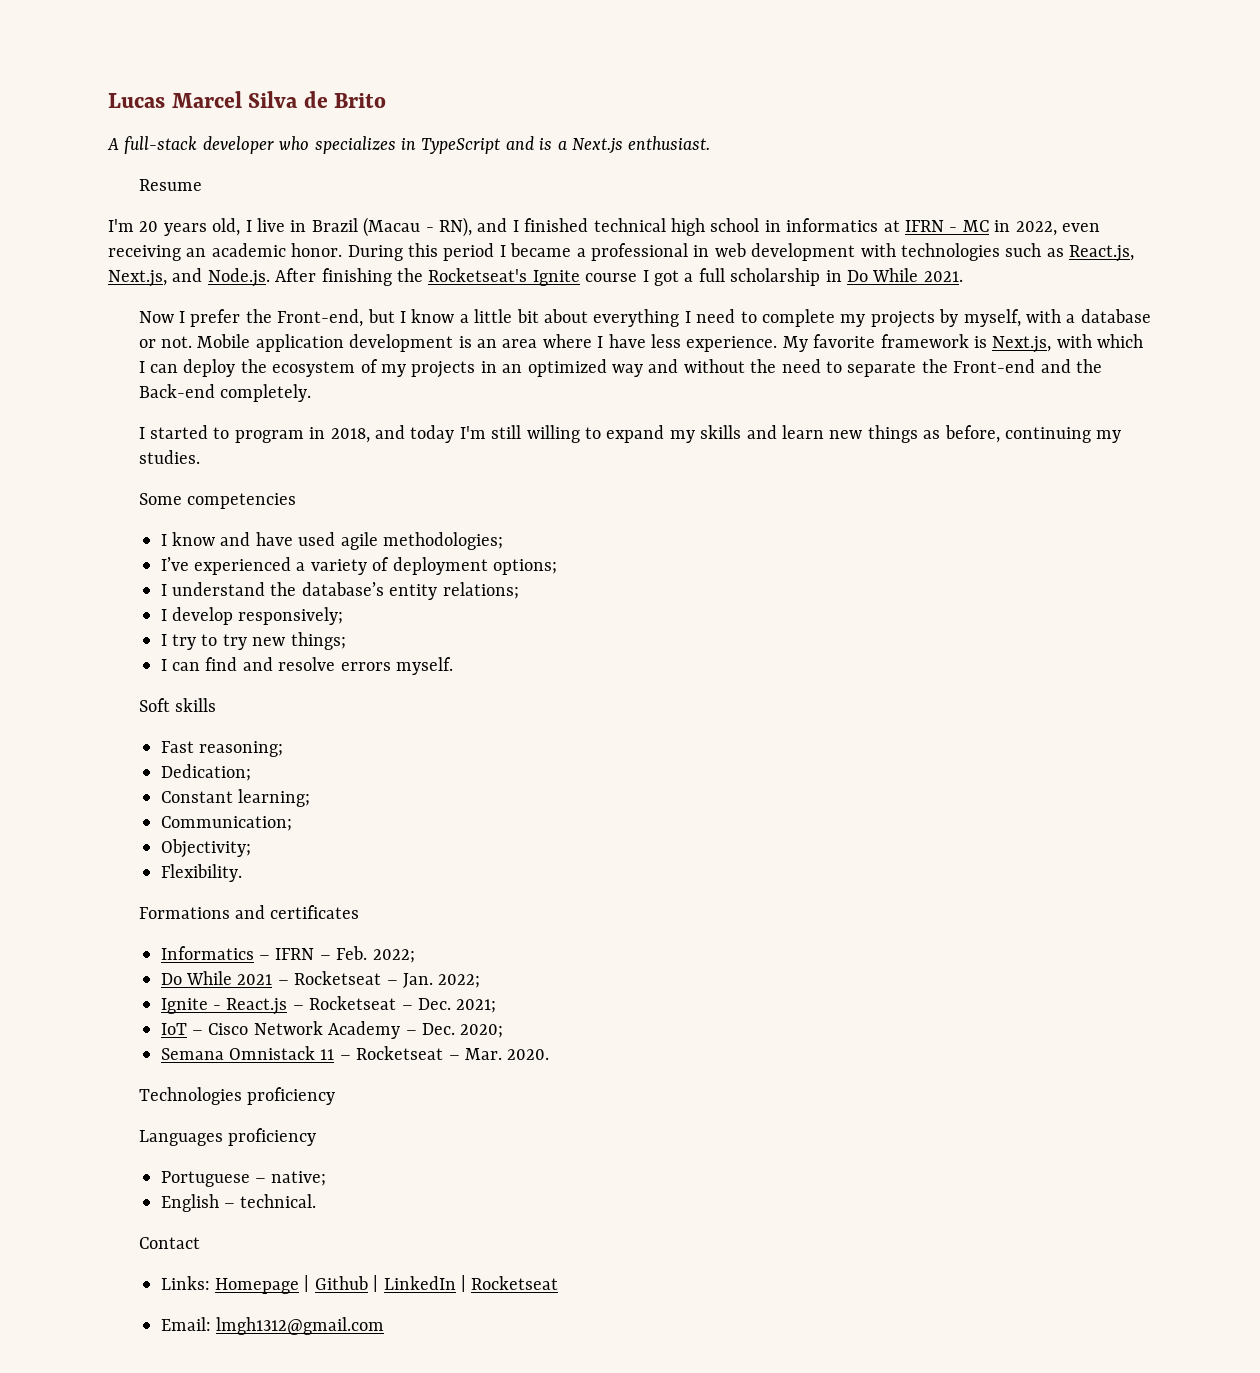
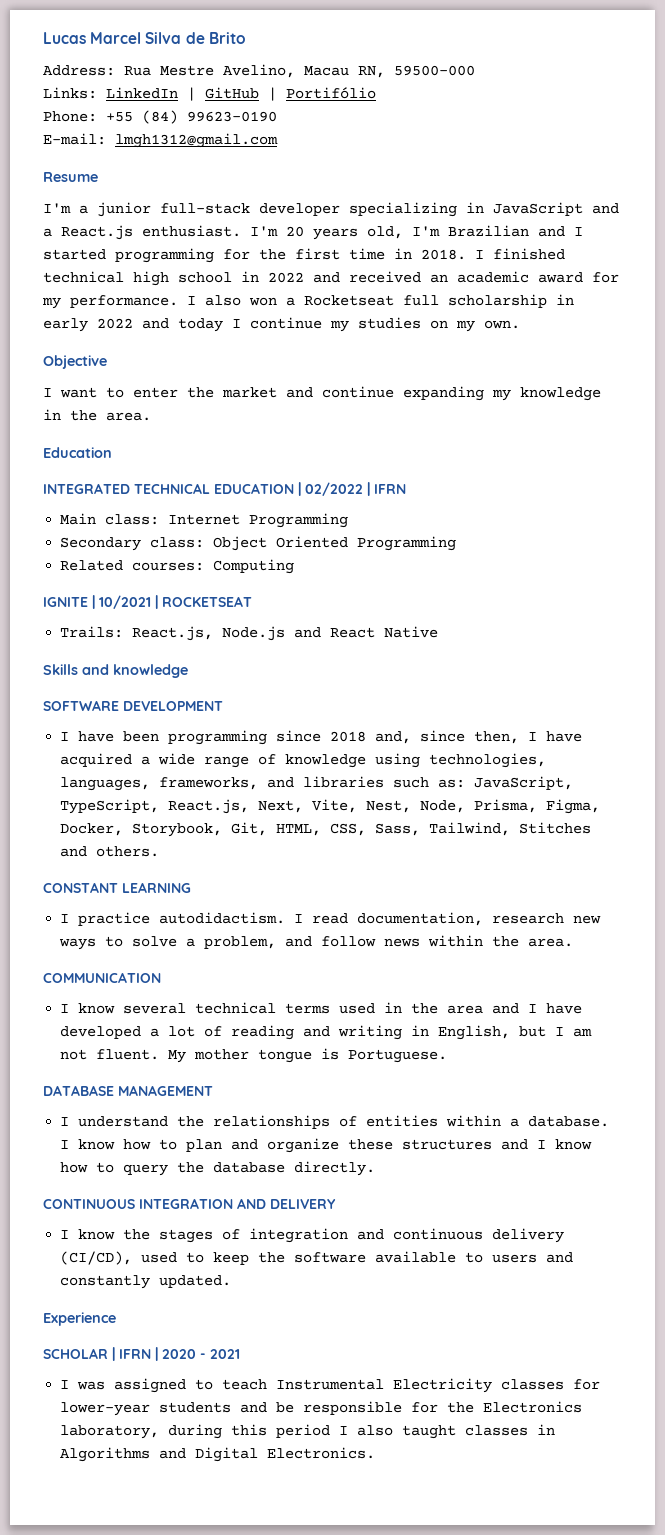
- A full-stack developer who specializes in TypeScript and is a Next.js enthusiast.
+ Address: Rua Mestre Avelino, Macau RN, 59500-000
+ Links: LinkedIn | GitHub | Portifólio
+ Phone: +55 (84) 99623-0190
+ E-mail: lmgh1312@gmail.com
  Resume
- I'm 20 years old, I live in Brazil (Macau - RN), and I finished technical high school in informatics at IFRN - MC in 2022, even receiving an academic honor. During this period I became a professional in web development with technologies such as React.js, Next.js, and Node.js. After finishing the Rocketseat's Ignite course I got a full scholarship in Do While 2021.
- Now I prefer the Front-end, but I know a little bit about everything I need to complete my projects by myself, with a database or not. Mobile application development is an area where I have less experience. My favorite framework is Next.js, with which I can deploy the ecosystem of my projects in an optimized way and without the need to separate the Front-end and the Back-end completely.
- I started to program in 2018, and today I'm still willing to expand my skills and learn new things as before, continuing my studies.
- Some competencies
- I know and have used agile methodologies;
- I’ve experienced a variety of deployment options;
- I understand the database’s entity relations;
- I develop responsively;
- I try to try new things;
- I can find and resolve errors myself.
- Soft skills
- Fast reasoning;
- Dedication;
- Constant learning;
- Communication;
- Objectivity;
- Flexibility.
- Formations and certificates
- Informatics – IFRN – Feb. 2022;
- Do While 2021 – Rocketseat – Jan. 2022;
- Ignite - React.js – Rocketseat – Dec. 2021;
- IoT – Cisco Network Academy – Dec. 2020;
- Semana Omnistack 11 – Rocketseat – Mar. 2020.
- Technologies proficiency
- Languages proficiency
- Portuguese – native;
- English – technical.
- Contact
- Links: Homepage | Github | LinkedIn | Rocketseat
- Email: lmgh1312@gmail.com
+ I'm a junior full-stack developer specializing in JavaScript and a React.js enthusiast. I'm 20 years old, I'm Brazilian and I started programming for the first time in 2018. I finished technical high school in 2022 and received an academic award for my performance. I also won a Rocketseat full scholarship in early 2022 and today I continue my studies on my own.
+ Objective
+ I want to enter the market and continue expanding my knowledge in the area.
+ Education
+ INTEGRATED TECHNICAL EDUCATION | 02/2022 | IFRN
+ Main class: Internet Programming
+ Secondary class: Object Oriented Programming
+ Related courses: Computing
+ IGNITE | 10/2021 | ROCKETSEAT
+ Trails: React.js, Node.js and React Native
+ Skills and knowledge
+ SOFTWARE DEVELOPMENT
+ I have been programming since 2018 and, since then, I have acquired a wide range of knowledge using technologies, languages, frameworks, and libraries such as: JavaScript, TypeScript, React.js, Next, Vite, Nest, Node, Prisma, Figma, Docker, Storybook, Git, HTML, CSS, Sass, Tailwind, Stitches and others.
+ CONSTANT LEARNING
+ I practice autodidactism. I read documentation, research new ways to solve a problem, and follow news within the area.
+ COMMUNICATION
+ I know several technical terms used in the area and I have developed a lot of reading and writing in English, but I am not fluent. My mother tongue is Portuguese.
+ DATABASE MANAGEMENT
+ I understand the relationships of entities within a database. I know how to plan and organize these structures and I know how to query the database directly.
+ CONTINUOUS INTEGRATION AND DELIVERY
+ I know the stages of integration and continuous delivery (CI/CD), used to keep the software available to users and constantly updated.
+ Experience
+ SCHOLAR | IFRN | 2020 - 2021
+ I was assigned to teach Instrumental Electricity classes for lower-year students and be responsible for the Electronics laboratory, during this period I also taught classes in Algorithms and Digital Electronics.

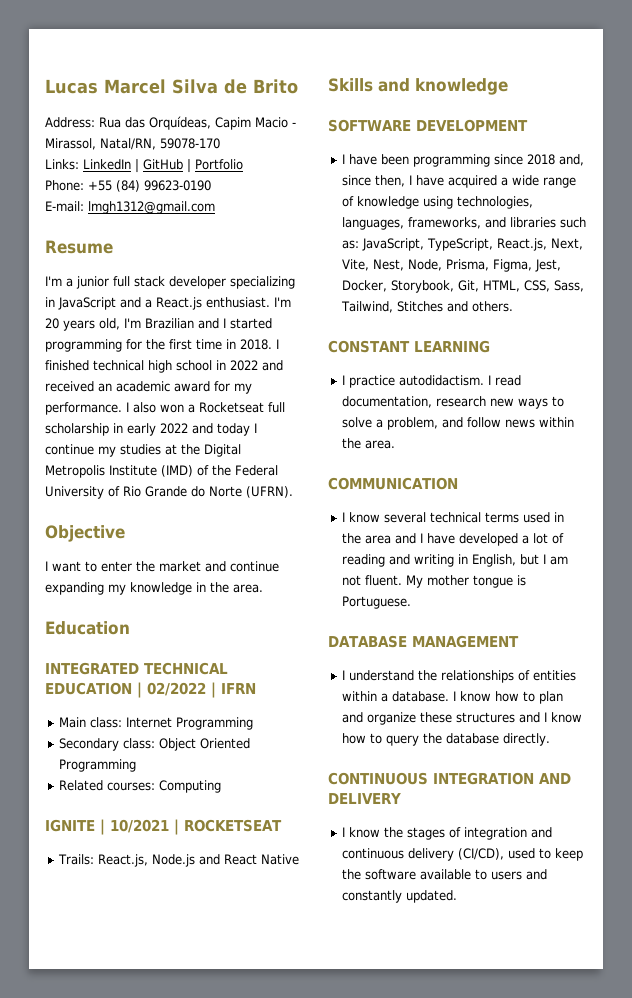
- Address: Rua Mestre Avelino, Macau RN, 59500-000
+ Address: Rua das Orquídeas, Capim Macio - Mirassol, Natal/RN, 59078-170
- Links: LinkedIn | GitHub | Portifólio
+ Links: LinkedIn | GitHub | Portfolio
- I'm a junior full-stack developer specializing in JavaScript and a React.js enthusiast.
+ I'm a junior full stack developer specializing in JavaScript and a React.js enthusiast.
- I also won a Rocketseat full scholarship in early 2022 and today I continue my studies on my own.
+ I also won a Rocketseat full scholarship in early 2022 and today I continue my studies at the Digital Metropolis Institute (IMD) of the Federal University of Rio Grande do Norte (UFRN).
- I have been programming since 2018 and, since then, I have acquired a wide range of knowledge using technologies, languages, frameworks, and libraries such as: JavaScript, TypeScript, React.js, Next, Vite, Nest, Node, Prisma, Figma, Docker, Storybook, Git, HTML, CSS, Sass, Tailwind, Stitches and others.
+ I have been programming since 2018 and, since then, I have acquired a wide range of knowledge using technologies, languages, frameworks, and libraries such as: JavaScript, TypeScript, React.js, Next, Vite, Nest, Node, Prisma, Figma, Jest, Docker, Storybook, Git, HTML, CSS, Sass, Tailwind, Stitches and others.
- Experience
- SCHOLAR | IFRN | 2020 - 2021
- I was assigned to teach Instrumental Electricity classes for lower-year students and be responsible for the Electronics laboratory, during this period I also taught classes in Algorithms and Digital Electronics.

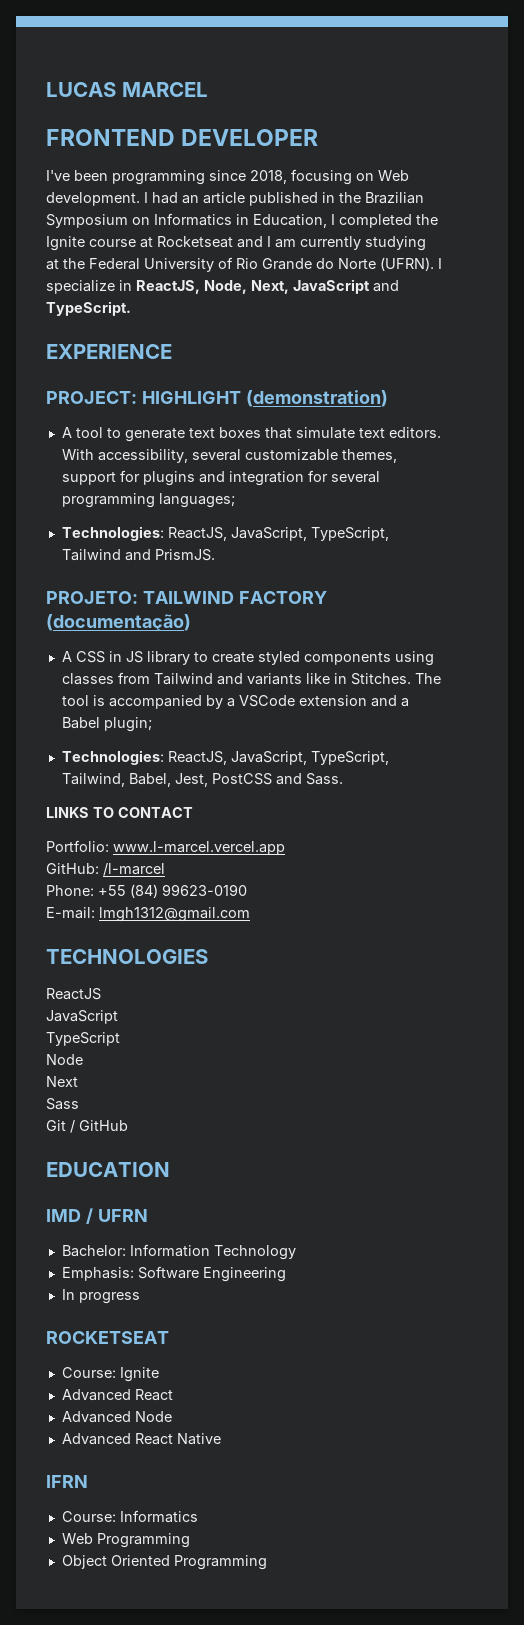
- Lucas Marcel Silva de Brito
- Address: Rua das Orquídeas, Capim Macio - Mirassol, Natal/RN, 59078-170
- Links: LinkedIn | GitHub | Portfolio
+ LUCAS MARCEL
+ FRONTEND DEVELOPER
+ I've been programming since 2018, focusing on Web development. I had an article published in the Brazilian Symposium on Informatics in Education, I completed the Ignite course at Rocketseat and I am currently studying at the Federal University of Rio Grande do Norte (UFRN). I specialize in ReactJS, Node, Next, JavaScript and TypeScript.
+ EXPERIENCE
+ PROJECT: HIGHLIGHT (demonstration)
+ A tool to generate text boxes that simulate text editors. With accessibility, several customizable themes, support for plugins and integration for several programming languages;
+ Technologies: ReactJS, JavaScript, TypeScript, Tailwind and PrismJS.
+ PROJETO: TAILWIND FACTORY (documentação)
+ A CSS in JS library to create styled components using classes from Tailwind and variants like in Stitches. The tool is accompanied by a VSCode extension and a Babel plugin;
+ Technologies: ReactJS, JavaScript, TypeScript, Tailwind, Babel, Jest, PostCSS and Sass.
+ LINKS TO CONTACT
+ Portfolio: www.l-marcel.vercel.app
+ GitHub: /l-marcel
- Resume
- I'm a junior full stack developer specializing in JavaScript and a React.js enthusiast. I'm 20 years old, I'm Brazilian and I started programming for the first time in 2018. I finished technical high school in 2022 and received an academic award for my performance. I also won a Rocketseat full scholarship in early 2022 and today I continue my studies at the Digital Metropolis Institute (IMD) of the Federal University of Rio Grande do Norte (UFRN).
- Objective
- I want to enter the market and continue expanding my knowledge in the area.
- Education
- INTEGRATED TECHNICAL EDUCATION | 02/2022 | IFRN
- Main class: Internet Programming
- Secondary class: Object Oriented Programming
+ TECHNOLOGIES
+ ReactJS
+ JavaScript
+ TypeScript
+ Node
+ Next
+ Sass
+ Git / GitHub
+ EDUCATION
+ IMD / UFRN
+ Bachelor: Information Technology
+ Emphasis: Software Engineering
+ In progress
+ ROCKETSEAT
+ Course: Ignite
+ Advanced React
+ Advanced Node
+ Advanced React Native
+ IFRN
+ Course: Informatics
+ Web Programming
+ Object Oriented Programming
- Related courses: Computing
- IGNITE | 10/2021 | ROCKETSEAT
- Trails: React.js, Node.js and React Native
- Skills and knowledge
- SOFTWARE DEVELOPMENT
- I have been programming since 2018 and, since then, I have acquired a wide range of knowledge using technologies, languages, frameworks, and libraries such as: JavaScript, TypeScript, React.js, Next, Vite, Nest, Node, Prisma, Figma, Jest, Docker, Storybook, Git, HTML, CSS, Sass, Tailwind, Stitches and others.
- CONSTANT LEARNING
- I practice autodidactism. I read documentation, research new ways to solve a problem, and follow news within the area.
- COMMUNICATION
- I know several technical terms used in the area and I have developed a lot of reading and writing in English, but I am not fluent. My mother tongue is Portuguese.
- DATABASE MANAGEMENT
- I understand the relationships of entities within a database. I know how to plan and organize these structures and I know how to query the database directly.
- CONTINUOUS INTEGRATION AND DELIVERY
- I know the stages of integration and continuous delivery (CI/CD), used to keep the software available to users and constantly updated.

